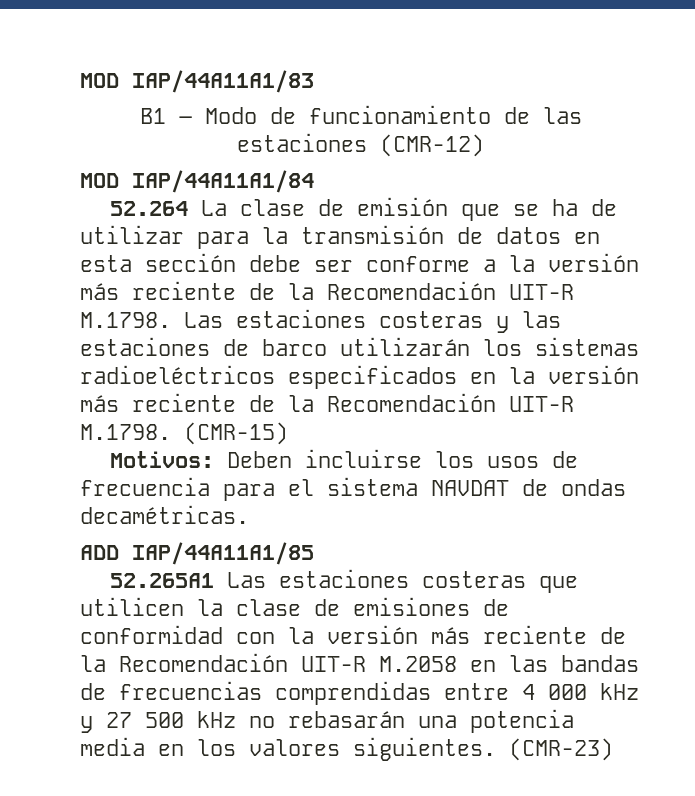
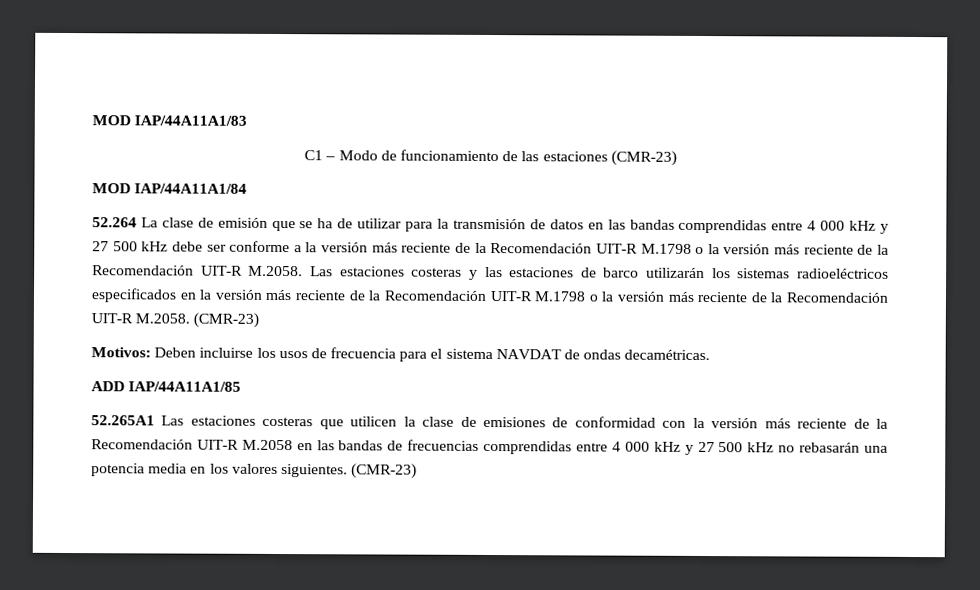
- B1 – Modo de funcionamiento de las estaciones (CMR-12)
+ C1 – Modo de funcionamiento de las estaciones (CMR-23)
- 52.264 La clase de emisión que se ha de utilizar para la transmisión de datos en esta sección debe ser conforme a la versión más reciente de la Recomendación UIT-R M.1798. Las estaciones costeras y las estaciones de barco utilizarán los sistemas radioeléctricos especificados en la versión más reciente de la Recomendación UIT-R M.1798. (CMR-15)
+ 52.264 La clase de emisión que se ha de utilizar para la transmisión de datos en las bandas comprendidas entre 4 000 kHz y 27 500 kHz debe ser conforme a la versión más reciente de la Recomendación UIT-R M.1798 o la versión más reciente de la Recomendación UIT-R M.2058. Las estaciones costeras y las estaciones de barco utilizarán los sistemas radioeléctricos especificados en la versión más reciente de la Recomendación UIT-R M.1798 o la versión más reciente de la Recomendación UIT-R M.2058. (CMR-23)

